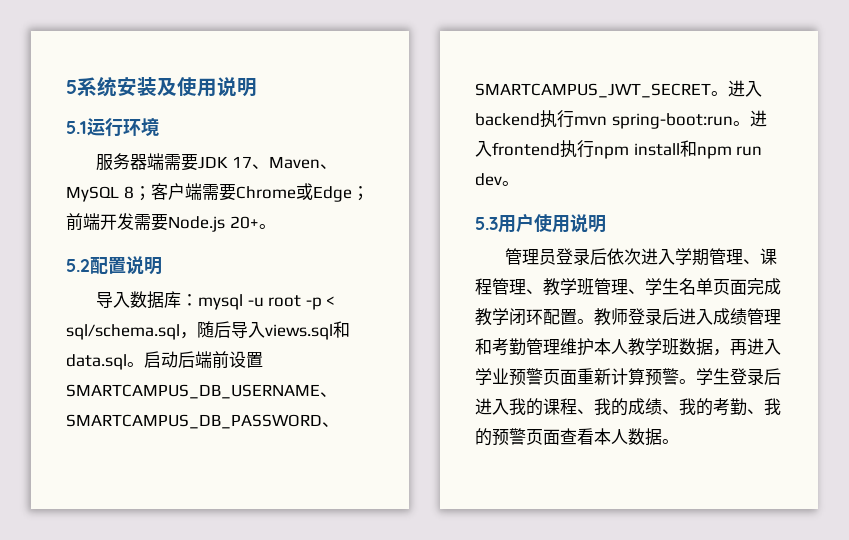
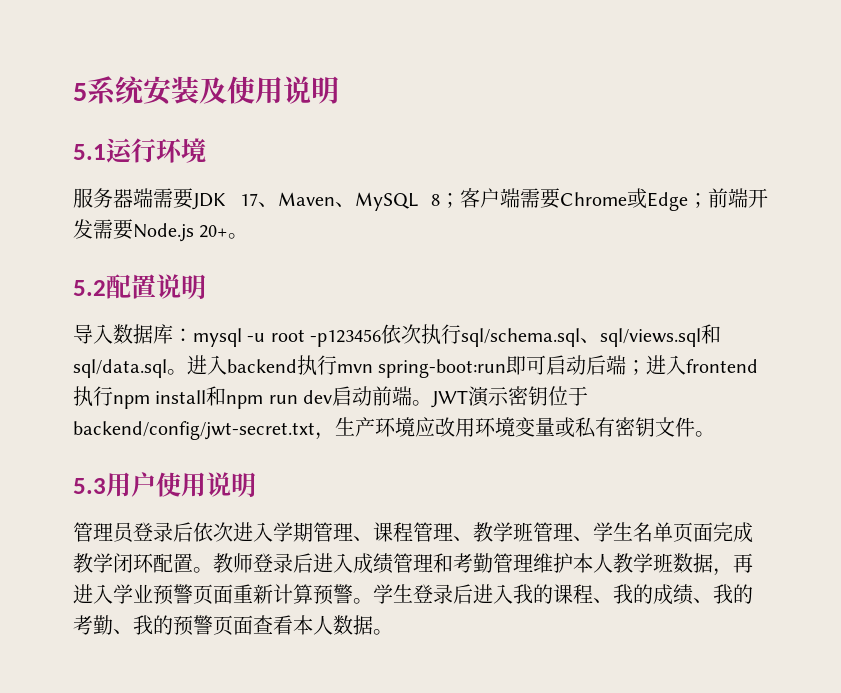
- 导入数据库：mysql -u root -p < sql/schema.sql，随后导入views.sql和data.sql。启动后端前设置SMARTCAMPUS_DB_USERNAME、SMARTCAMPUS_DB_PASSWORD、SMARTCAMPUS_JWT_SECRET。
+ 导入数据库：mysql -u root -p123456依次执行sql/schema.sql、sql/views.sql和sql/data.sql。
- 进入backend执行mvn spring-boot:run。进入frontend执行npm install和npm run dev。
+ 进入backend执行mvn spring-boot:run即可启动后端；进入frontend执行npm install和npm run dev启动前端。JWT演示密钥位于backend/config/jwt-secret.txt，生产环境应改用环境变量或私有密钥文件。

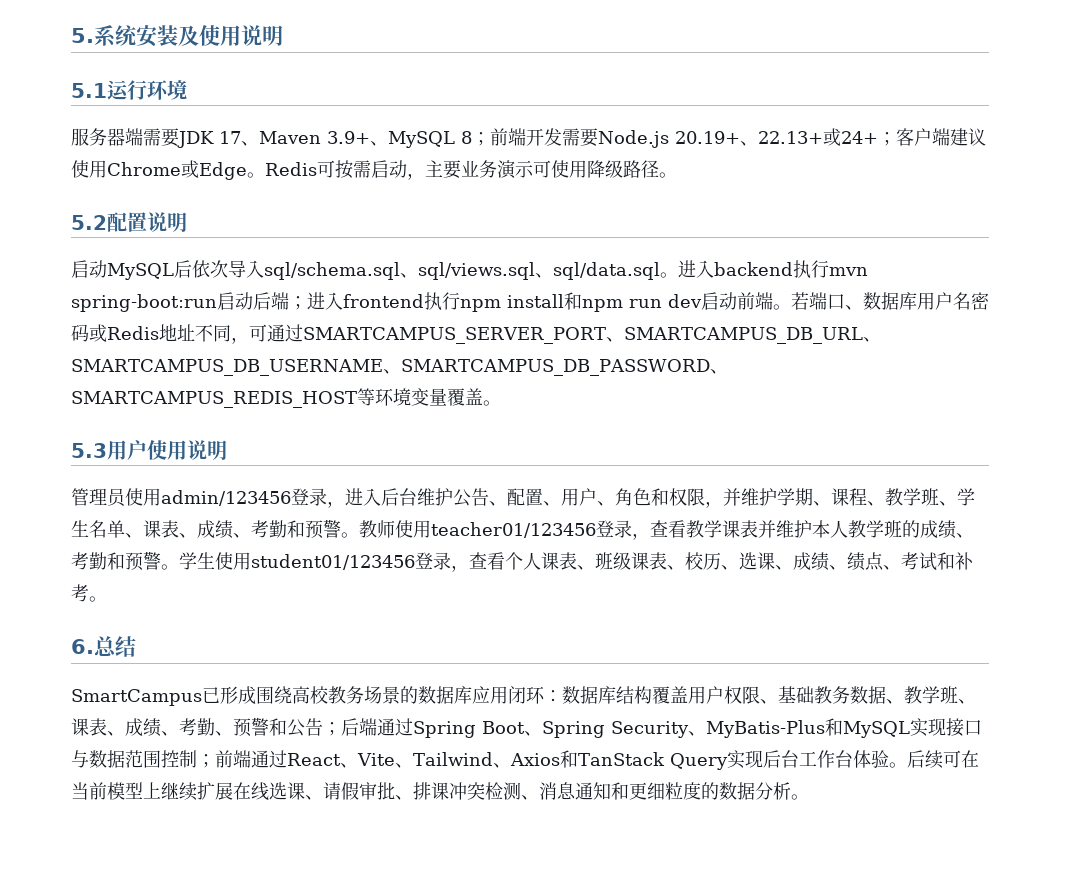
- 5系统安装及使用说明
+ 5.系统安装及使用说明
- 服务器端需要JDK 17、Maven、MySQL 8；客户端需要Chrome或Edge；前端开发需要Node.js 20+。
+ 服务器端需要JDK 17、Maven 3.9+、MySQL 8；前端开发需要Node.js 20.19+、22.13+或24+；客户端建议使用Chrome或Edge。Redis可按需启动，主要业务演示可使用降级路径。
  5.2配置说明
- 导入数据库：mysql -u root -p123456依次执行sql/schema.sql、sql/views.sql和sql/data.sql。
+ 启动MySQL后依次导入sql/schema.sql、sql/views.sql、sql/data.sql。
- 进入backend执行mvn spring-boot:run即可启动后端；进入frontend执行npm install和npm run dev启动前端。
+ 进入backend执行mvn spring-boot:run启动后端；进入frontend执行npm install和npm run dev启动前端。
- JWT演示密钥位于backend/config/jwt-secret.txt，生产环境应改用环境变量或私有密钥文件。
+ 若端口、数据库用户名密码或Redis地址不同，可通过SMARTCAMPUS_SERVER_PORT、SMARTCAMPUS_DB_URL、SMARTCAMPUS_DB_USERNAME、SMARTCAMPUS_DB_PASSWORD、SMARTCAMPUS_REDIS_HOST等环境变量覆盖。
- 管理员登录后依次进入学期管理、课程管理、教学班管理、学生名单页面完成教学闭环配置。教师登录后进入成绩管理和考勤管理维护本人教学班数据，再进入学业预警页面重新计算预警。学生登录后进入我的课程、我的成绩、我的考勤、我的预警页面查看本人数据。
+ 管理员使用admin/123456登录，进入后台维护公告、配置、用户、角色和权限，并维护学期、课程、教学班、学生名单、课表、成绩、考勤和预警。教师使用teacher01/123456登录，查看教学课表并维护本人教学班的成绩、考勤和预警。学生使用student01/123456登录，查看个人课表、班级课表、校历、选课、成绩、绩点、考试和补考。
+ 6.总结
+ SmartCampus已形成围绕高校教务场景的数据库应用闭环：数据库结构覆盖用户权限、基础教务数据、教学班、课表、成绩、考勤、预警和公告；后端通过Spring Boot、Spring Security、MyBatis-Plus和MySQL实现接口与数据范围控制；前端通过React、Vite、Tailwind、Axios和TanStack Query实现后台工作台体验。后续可在当前模型上继续扩展在线选课、请假审批、排课冲突检测、消息通知和更细粒度的数据分析。

